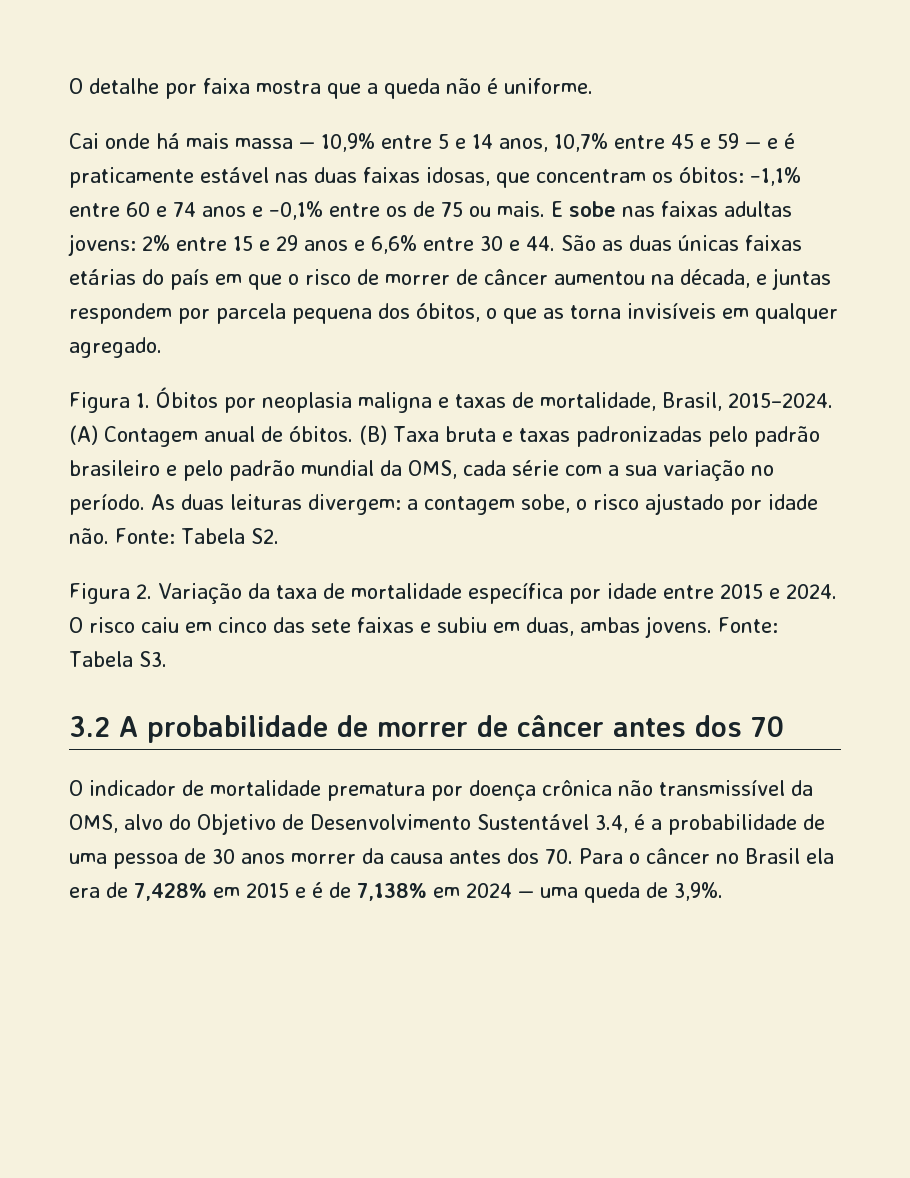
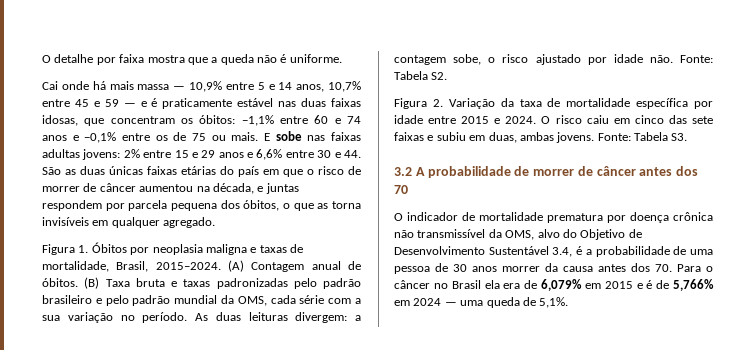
- O indicador de mortalidade prematura por doença crônica não transmissível da OMS, alvo do Objetivo de Desenvolvimento Sustentável 3.4, é a probabilidade de uma pessoa de 30 anos morrer da causa antes dos 70. Para o câncer no Brasil ela era de 7,428% em 2015 e é de 7,138% em 2024 — uma queda de 3,9%.
+ O indicador de mortalidade prematura por doença crônica não transmissível da OMS, alvo do Objetivo de Desenvolvimento Sustentável 3.4, é a probabilidade de uma pessoa de 30 anos morrer da causa antes dos 70. Para o câncer no Brasil ela era de 6,079% em 2015 e é de 5,766% em 2024 — uma queda de 5,1%.

